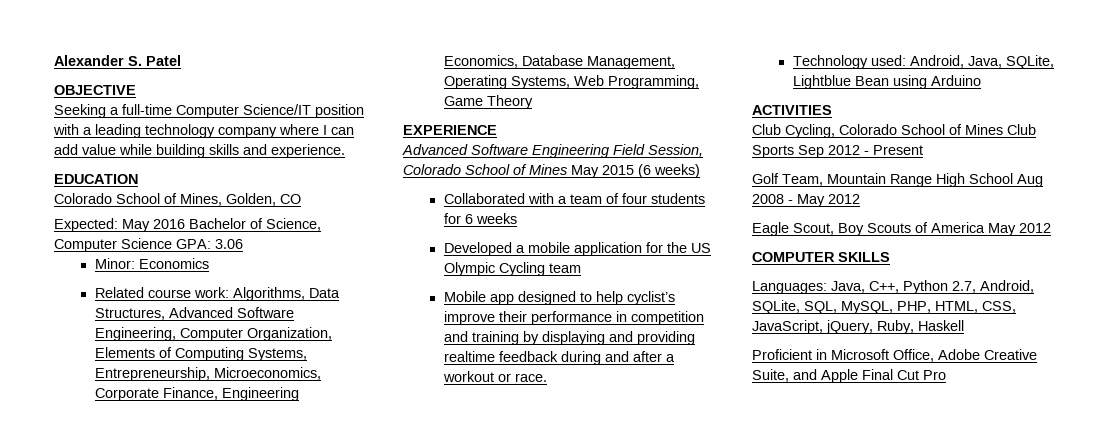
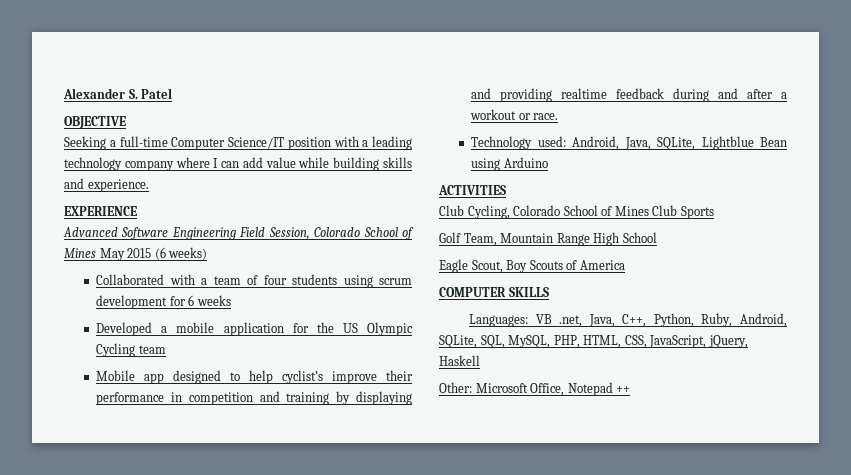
- EDUCATION
- Colorado School of Mines, Golden, CO
- Expected: May 2016 Bachelor of Science, Computer Science GPA: 3.06
- Minor: Economics
- Related course work: Algorithms, Data Structures, Advanced Software Engineering, Computer Organization, Elements of Computing Systems, Entrepreneurship, Microeconomics, Corporate Finance, Engineering Economics, Database Management, Operating Systems, Web Programming, Game Theory
- Collaborated with a team of four students for 6 weeks
+ Collaborated with a team of four students using scrum development for 6 weeks
- Club Cycling, Colorado School of Mines Club Sports Sep 2012 - Present
+ Club Cycling, Colorado School of Mines Club Sports
- Golf Team, Mountain Range High School Aug 2008 - May 2012
+ Golf Team, Mountain Range High School
- Eagle Scout, Boy Scouts of America May 2012
+ Eagle Scout, Boy Scouts of America
- Languages: Java, C++, Python 2.7, Android, SQLite, SQL, MySQL, PHP, HTML, CSS, JavaScript, jQuery, Ruby, Haskell
+ Languages: VB .net, Java, C++, Python, Ruby, Android, SQLite, SQL, MySQL, PHP, HTML, CSS, JavaScript, jQuery, Haskell
- Proficient in Microsoft Office, Adobe Creative Suite, and Apple Final Cut Pro
+ Other: Microsoft Office, Notepad ++

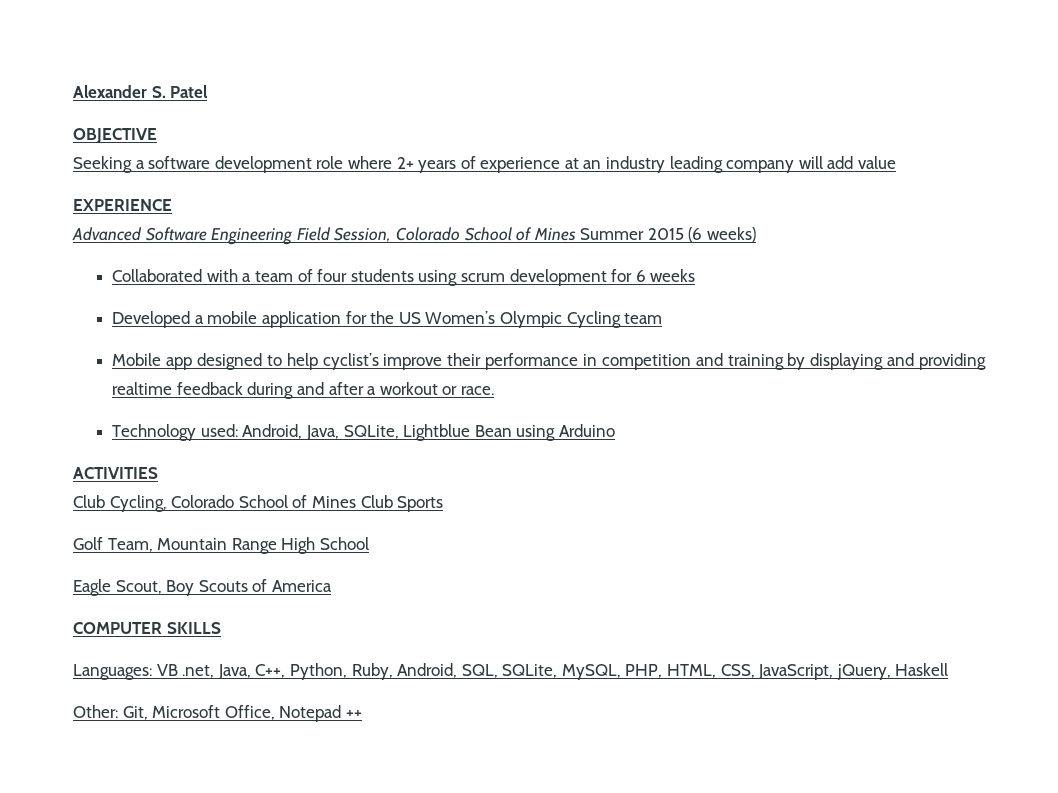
- Seeking a full-time Computer Science/IT position with a leading technology company where I can add value while building skills and experience.
+ Seeking a software development role where 2+ years of experience at an industry leading company will add value
- Advanced Software Engineering Field Session, Colorado School of Mines May 2015 (6 weeks)
+ Advanced Software Engineering Field Session, Colorado School of Mines Summer 2015 (6 weeks)
- Developed a mobile application for the US Olympic Cycling team
+ Developed a mobile application for the US Women’s Olympic Cycling team
- Languages: VB .net, Java, C++, Python, Ruby, Android, SQLite, SQL, MySQL, PHP, HTML, CSS, JavaScript, jQuery, Haskell
+ Languages: VB .net, Java, C++, Python, Ruby, Android, SQL, SQLite, MySQL, PHP, HTML, CSS, JavaScript, jQuery, Haskell
- Other: Microsoft Office, Notepad ++
+ Other: Git, Microsoft Office, Notepad ++

